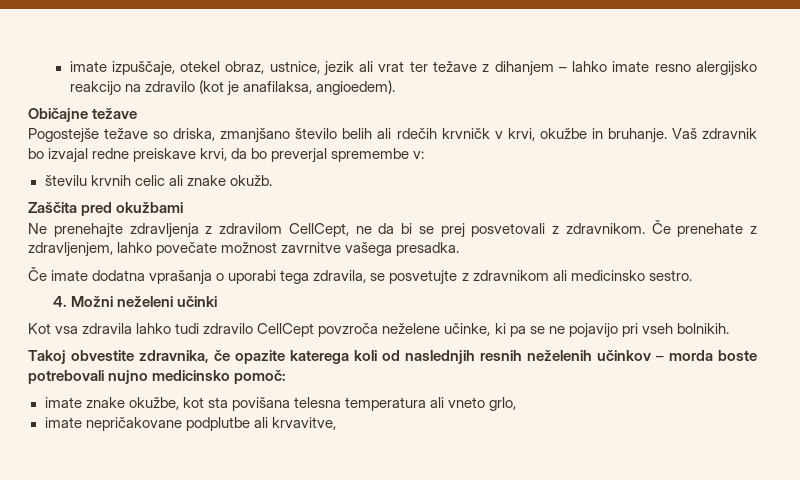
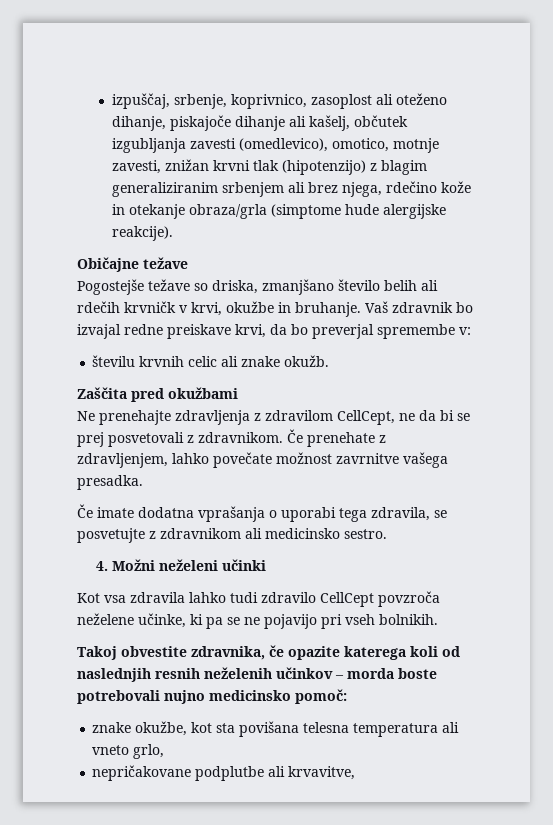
- imate izpuščaje, otekel obraz, ustnice, jezik ali vrat ter težave z dihanjem – lahko imate resno alergijsko reakcijo na zdravilo (kot je anafilaksa, angioedem).
+ izpuščaj, srbenje, koprivnico, zasoplost ali oteženo dihanje, piskajoče dihanje ali kašelj, občutek izgubljanja zavesti (omedlevico), omotico, motnje zavesti, znižan krvni tlak (hipotenzijo) z blagim generaliziranim srbenjem ali brez njega, rdečino kože in otekanje obraza/grla (simptome hude alergijske reakcije).
- imate znake okužbe, kot sta povišana telesna temperatura ali vneto grlo,
+ znake okužbe, kot sta povišana telesna temperatura ali vneto grlo,
- imate nepričakovane podplutbe ali krvavitve,
+ nepričakovane podplutbe ali krvavitve,

